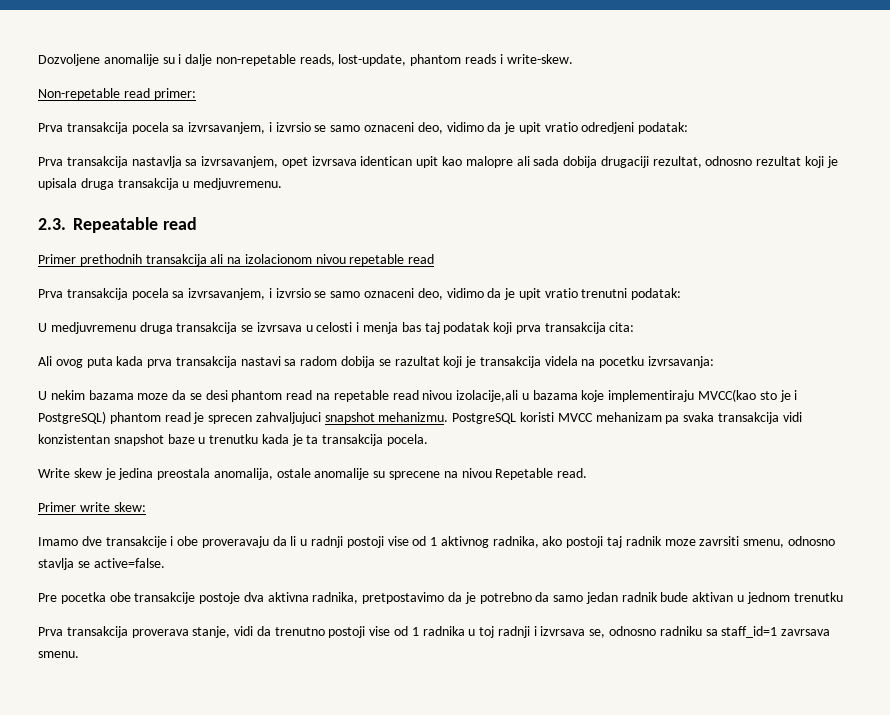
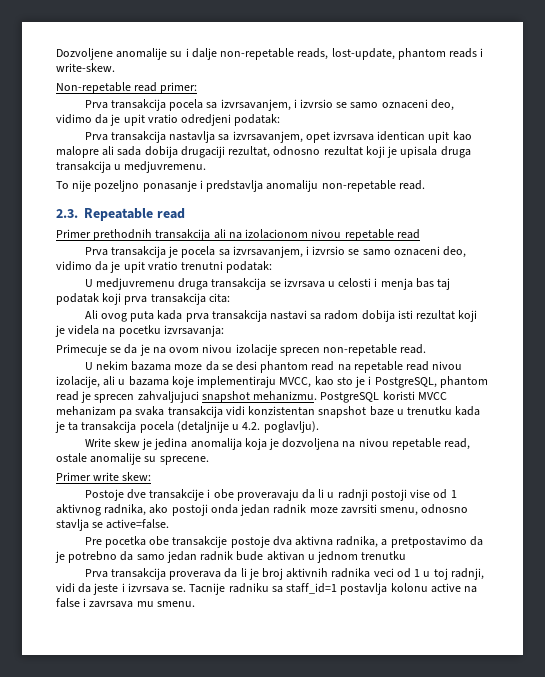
+ To nije pozeljno ponasanje i predstavlja anomaliju non-repetable read.
- Prva transakcija pocela sa izvrsavanjem, i izvrsio se samo oznaceni deo, vidimo da je upit vratio trenutni podatak:
+ Prva transakcija je pocela sa izvrsavanjem, i izvrsio se samo oznaceni deo, vidimo da je upit vratio trenutni podatak:
- Ali ovog puta kada prva transakcija nastavi sa radom dobija se razultat koji je transakcija videla na pocetku izvrsavanja:
+ Ali ovog puta kada prva transakcija nastavi sa radom dobija isti rezultat koji je videla na pocetku izvrsavanja:
+ Primecuje se da je na ovom nivou izolacije sprecen non-repetable read.
- U nekim bazama moze da se desi phantom read na repetable read nivou izolacije,ali u bazama koje implementiraju MVCC(kao sto je i PostgreSQL) phantom read je sprecen zahvaljujuci snapshot mehanizmu.
+ U nekim bazama moze da se desi phantom read na repetable read nivou izolacije, ali u bazama koje implementiraju MVCC, kao sto je i PostgreSQL, phantom read je sprecen zahvaljujuci snapshot mehanizmu.
- PostgreSQL koristi MVCC mehanizam pa svaka transakcija vidi konzistentan snapshot baze u trenutku kada je ta transakcija pocela.
+ PostgreSQL koristi MVCC mehanizam pa svaka transakcija vidi konzistentan snapshot baze u trenutku kada je ta transakcija pocela (detaljnije u 4.2. poglavlju).
- Write skew je jedina preostala anomalija, ostale anomalije su sprecene na nivou Repetable read.
+ Write skew je jedina anomalija koja je dozvoljena na nivou repetable read, ostale anomalije su sprecene.
- Imamo dve transakcije i obe proveravaju da li u radnji postoji vise od 1 aktivnog radnika, ako postoji taj radnik moze zavrsiti smenu, odnosno stavlja se active=false.
+ Postoje dve transakcije i obe proveravaju da li u radnji postoji vise od 1 aktivnog radnika, ako postoji onda jedan radnik moze zavrsiti smenu, odnosno stavlja se active=false.
- Pre pocetka obe transakcije postoje dva aktivna radnika, pretpostavimo da je potrebno da samo jedan radnik bude aktivan u jednom trenutku
+ Pre pocetka obe transakcije postoje dva aktivna radnika, a pretpostavimo da je potrebno da samo jedan radnik bude aktivan u jednom trenutku
- Prva transakcija proverava stanje, vidi da trenutno postoji vise od 1 radnika u toj radnji i izvrsava se, odnosno radniku sa staff_id=1 zavrsava smenu.
+ Prva transakcija proverava da li je broj aktivnih radnika veci od 1 u toj radnji, vidi da jeste i izvrsava se. Tacnije radniku sa staff_id=1 postavlja kolonu active na false i zavrsava mu smenu.

